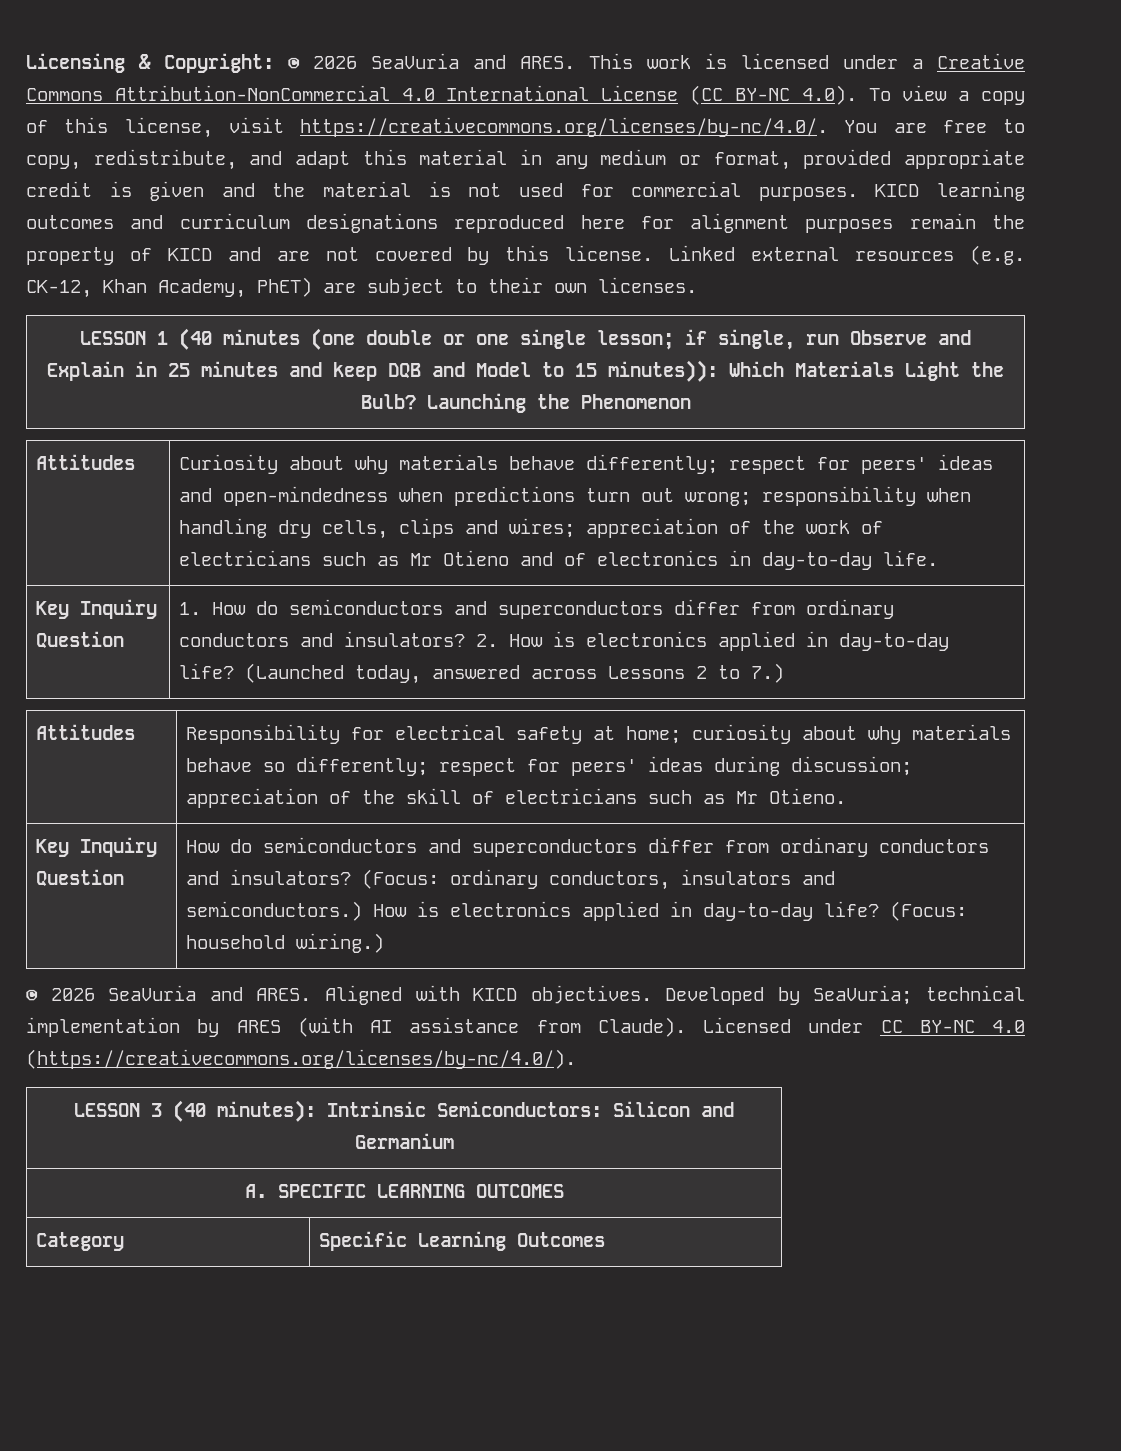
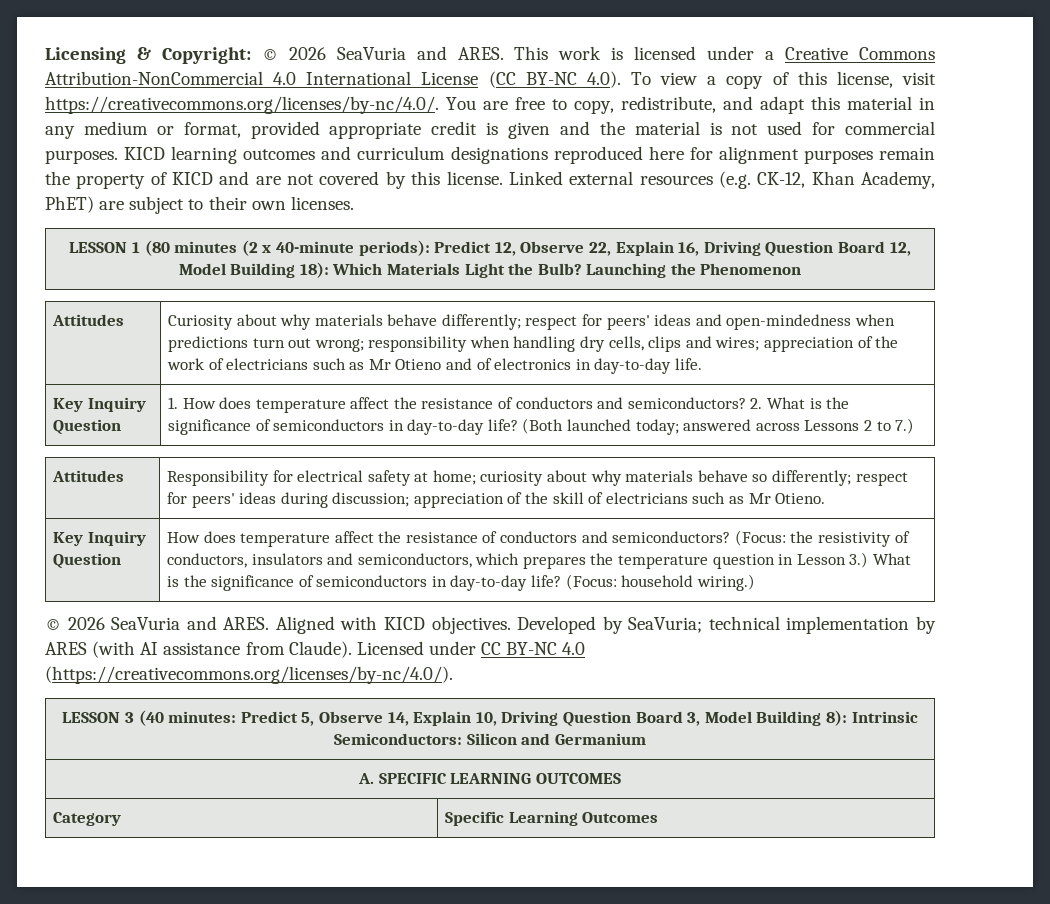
- LESSON 1 (40 minutes (one double or one single lesson; if single, run Observe and Explain in 25 minutes and keep DQB and Model to 15 minutes)): Which Materials Light the Bulb? Launching the Phenomenon
+ LESSON 1 (80 minutes (2 x 40-minute periods): Predict 12, Observe 22, Explain 16, Driving Question Board 12, Model Building 18): Which Materials Light the Bulb? Launching the Phenomenon
- Key Inquiry Question | 1. How do semiconductors and superconductors differ from ordinary conductors and insulators? 2. How is electronics applied in day-to-day life? (Launched today, answered across Lessons 2 to 7.)
+ Key Inquiry Question | 1. How does temperature affect the resistance of conductors and semiconductors? 2. What is the significance of semiconductors in day-to-day life? (Both launched today; answered across Lessons 2 to 7.)
- How do semiconductors and superconductors differ from ordinary conductors and insulators? (Focus: ordinary conductors, insulators and semiconductors.) How is electronics applied in day-to-day life?
+ How does temperature affect the resistance of conductors and semiconductors? (Focus: the resistivity of conductors, insulators and semiconductors, which prepares the temperature question in Lesson 3.) What is the significance of semiconductors in day-to-day life?
- LESSON 3 (40 minutes): Intrinsic Semiconductors: Silicon and Germanium
+ LESSON 3 (40 minutes: Predict 5, Observe 14, Explain 10, Driving Question Board 3, Model Building 8): Intrinsic Semiconductors: Silicon and Germanium

